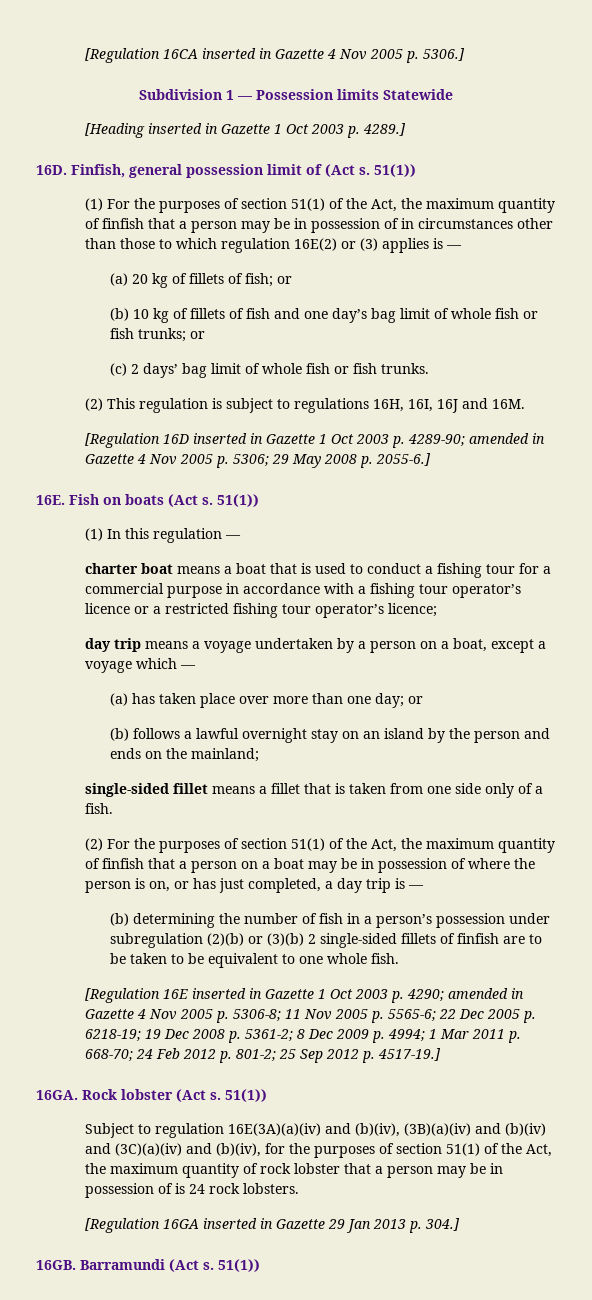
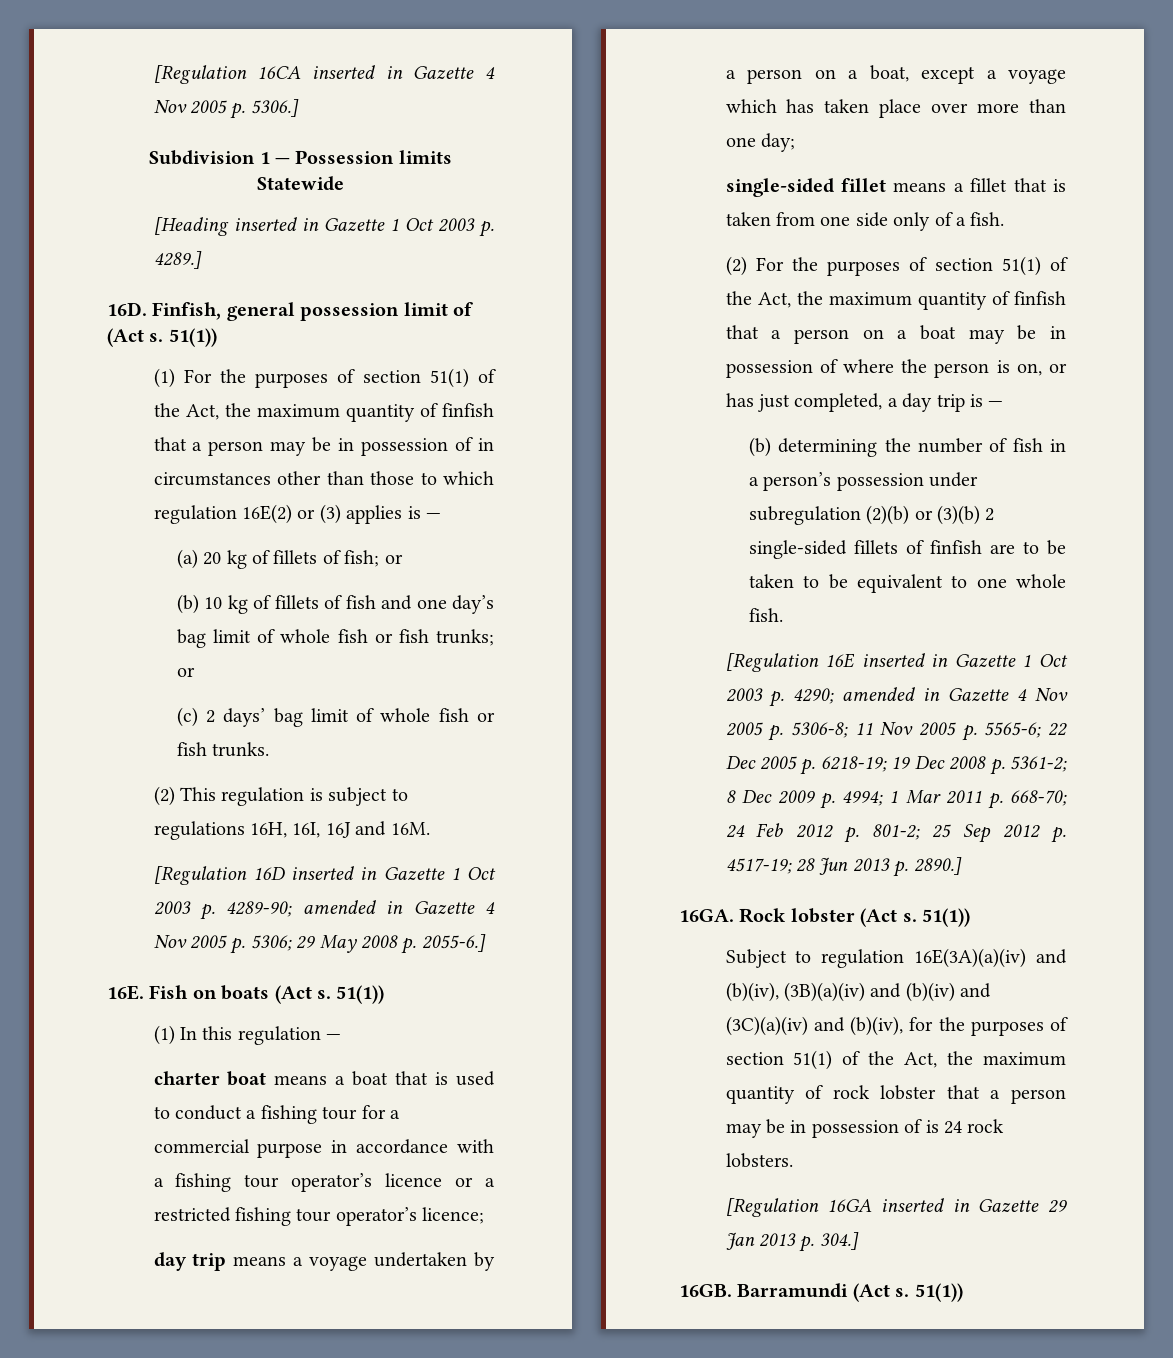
- day trip means a voyage undertaken by a person on a boat, except a voyage which —
- (a) has taken place over more than one day; or
- (b) follows a lawful overnight stay on an island by the person and ends on the mainland;
+ day trip means a voyage undertaken by a person on a boat, except a voyage which has taken place over more than one day;
- [Regulation 16E inserted in Gazette 1 Oct 2003 p. 4290; amended in Gazette 4 Nov 2005 p. 5306-8; 11 Nov 2005 p. 5565-6; 22 Dec 2005 p. 6218-19; 19 Dec 2008 p. 5361-2; 8 Dec 2009 p. 4994; 1 Mar 2011 p. 668-70; 24 Feb 2012 p. 801-2; 25 Sep 2012 p. 4517-19.]
+ [Regulation 16E inserted in Gazette 1 Oct 2003 p. 4290; amended in Gazette 4 Nov 2005 p. 5306-8; 11 Nov 2005 p. 5565-6; 22 Dec 2005 p. 6218-19; 19 Dec 2008 p. 5361-2; 8 Dec 2009 p. 4994; 1 Mar 2011 p. 668-70; 24 Feb 2012 p. 801-2; 25 Sep 2012 p. 4517-19; 28 Jun 2013 p. 2890.]

